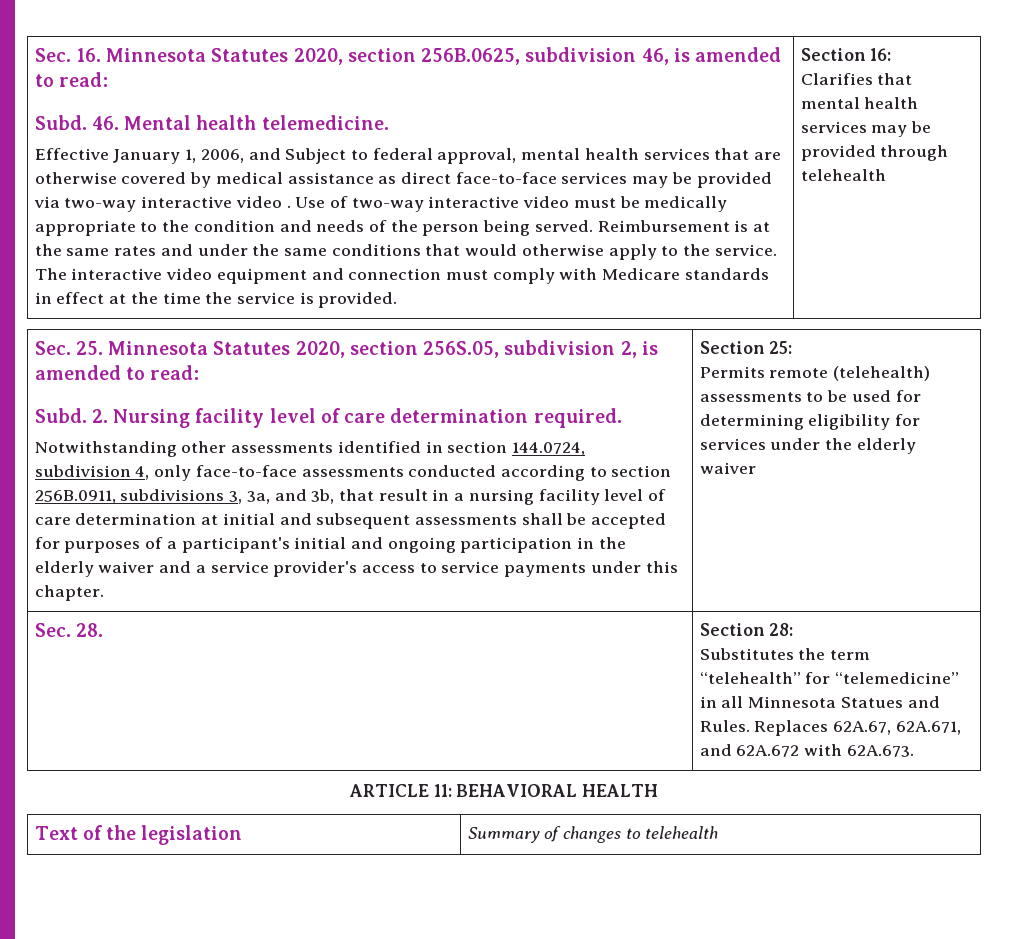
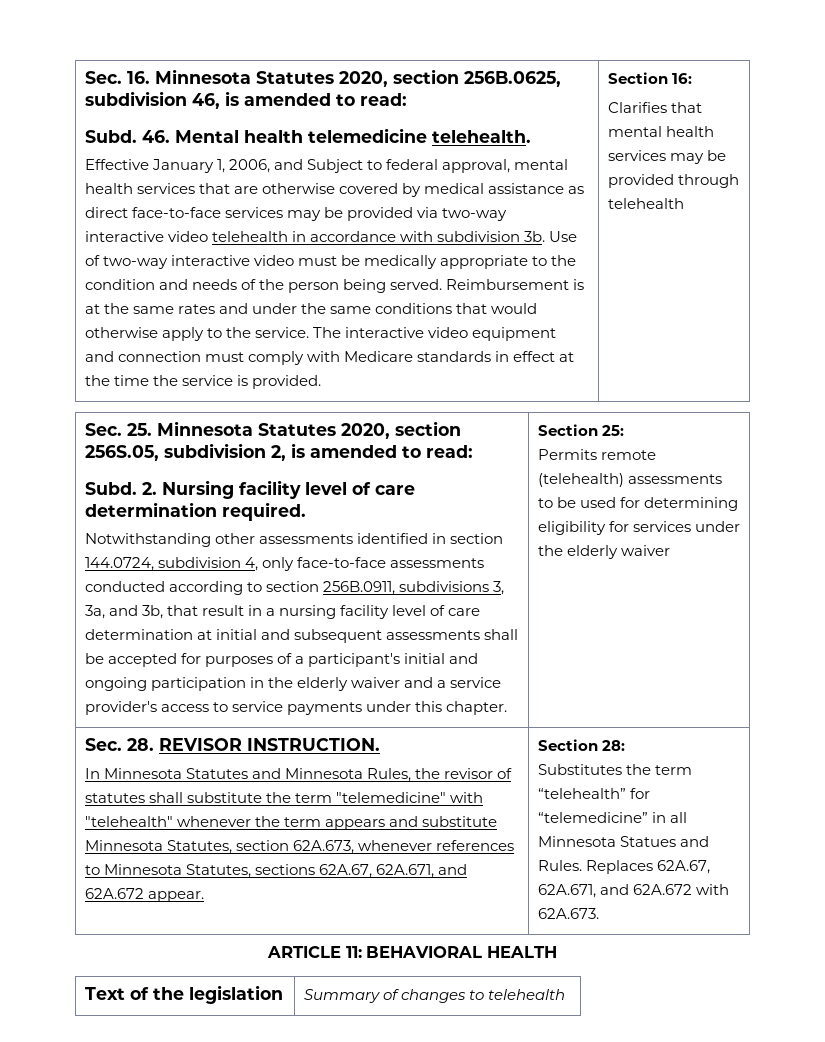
- 46. Mental health telemedicine.
+ 46. Mental health telemedicine telehealth.
- Effective January 1, 2006, and Subject to federal approval, mental health services that are otherwise covered by medical assistance as direct face-to-face services may be provided via two-way interactive video .
+ Effective January 1, 2006, and Subject to federal approval, mental health services that are otherwise covered by medical assistance as direct face-to-face services may be provided via two-way interactive video telehealth in accordance with subdivision 3b.
- Sec. 28.
+ Sec. 28. REVISOR INSTRUCTION.
+ In Minnesota Statutes and Minnesota Rules, the revisor of statutes shall substitute the term "telemedicine" with "telehealth" whenever the term appears and substitute Minnesota Statutes, section 62A.673, whenever references to Minnesota Statutes, sections 62A.67, 62A.671, and 62A.672 appear.

